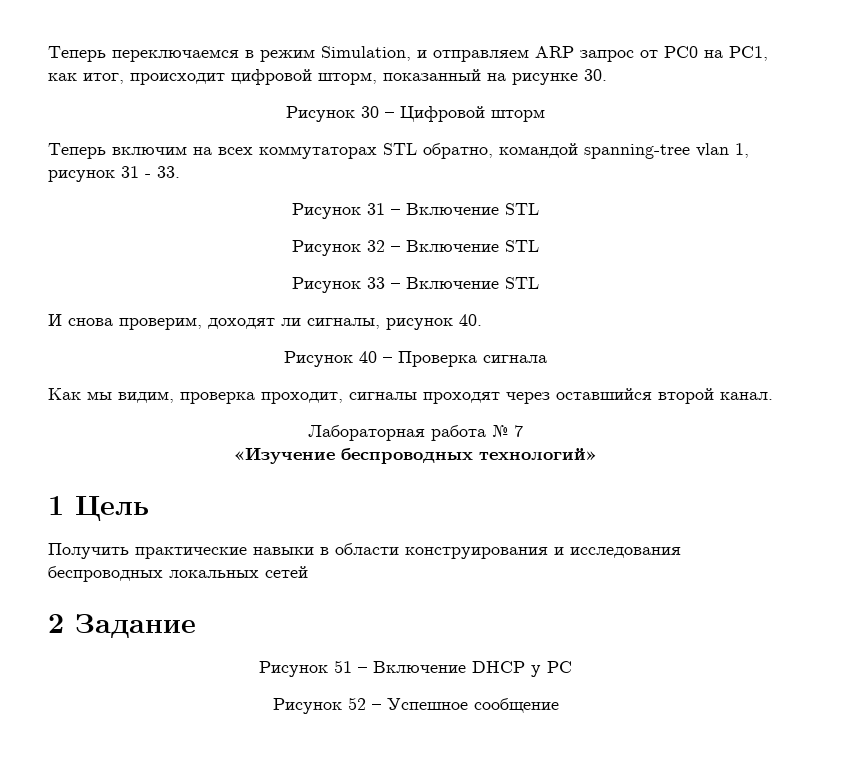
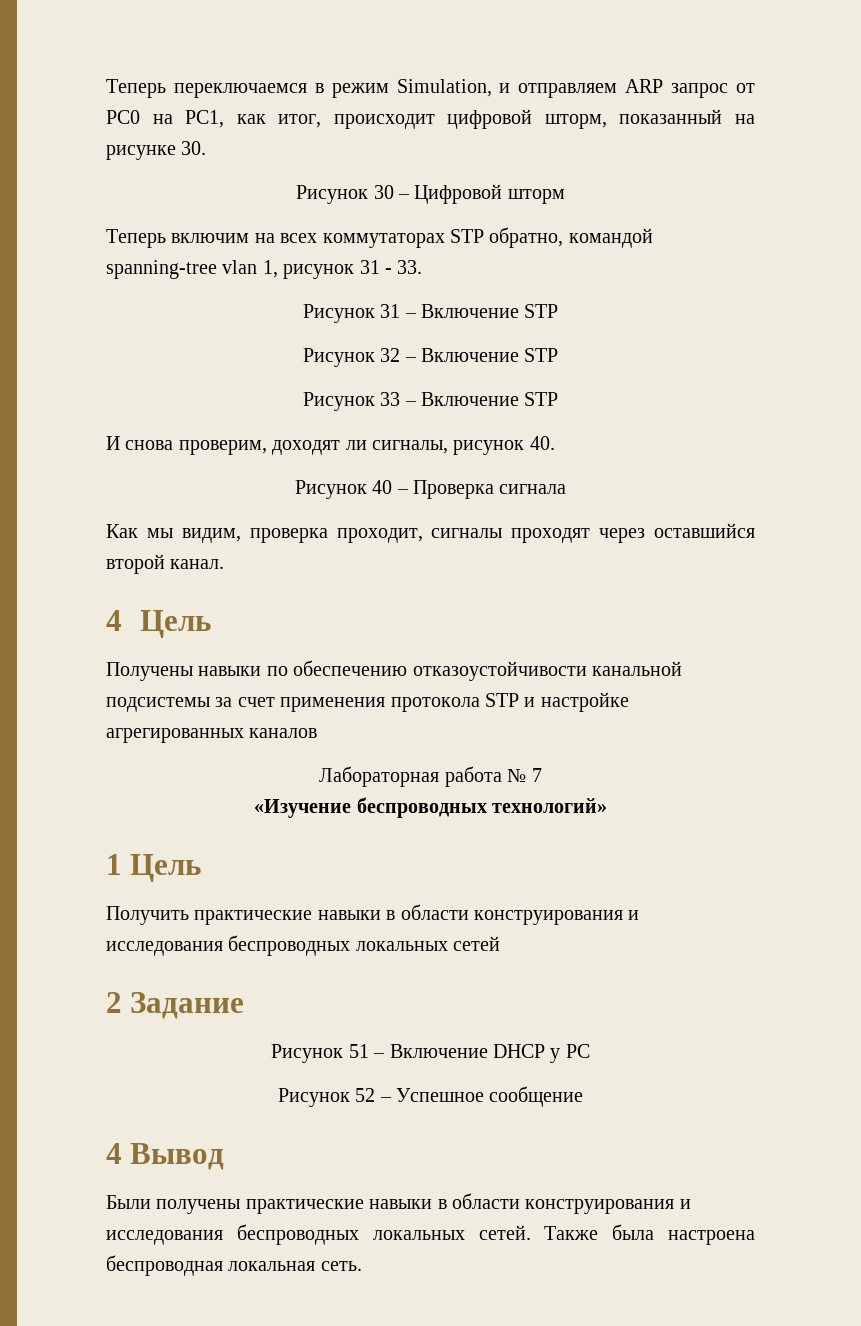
- Теперь включим на всех коммутаторах STL обратно, командой spanning-tree vlan 1, рисунок 31 - 33.
+ Теперь включим на всех коммутаторах STP обратно, командой spanning-tree vlan 1, рисунок 31 - 33.
- Рисунок 31 – Включение STL
+ Рисунок 31 – Включение STP
- Рисунок 32 – Включение STL
+ Рисунок 32 – Включение STP
- Рисунок 33 – Включение STL
+ Рисунок 33 – Включение STP
+ 4 Цель
+ Получены навыки по обеспечению отказоустойчивости канальной подсистемы за счет применения протокола STP и настройке агрегированных каналов
+ 4 Вывод
+ Были получены практические навыки в области конструирования и исследования беспроводных локальных сетей. Также была настроена беспроводная локальная сеть.

